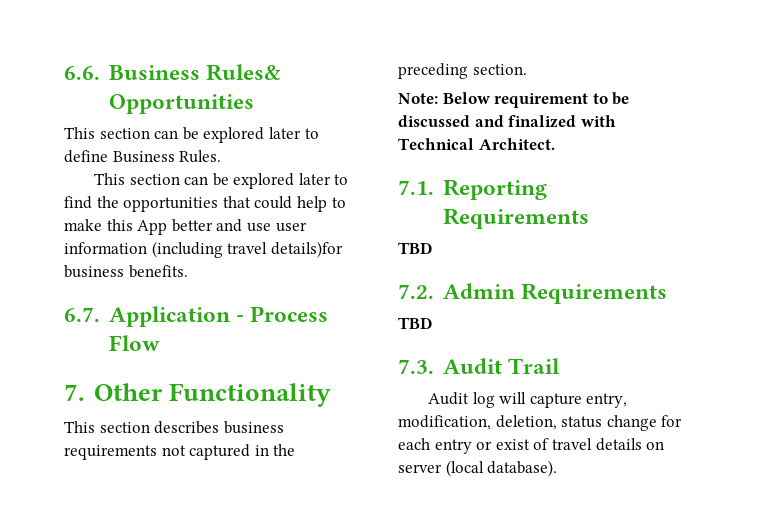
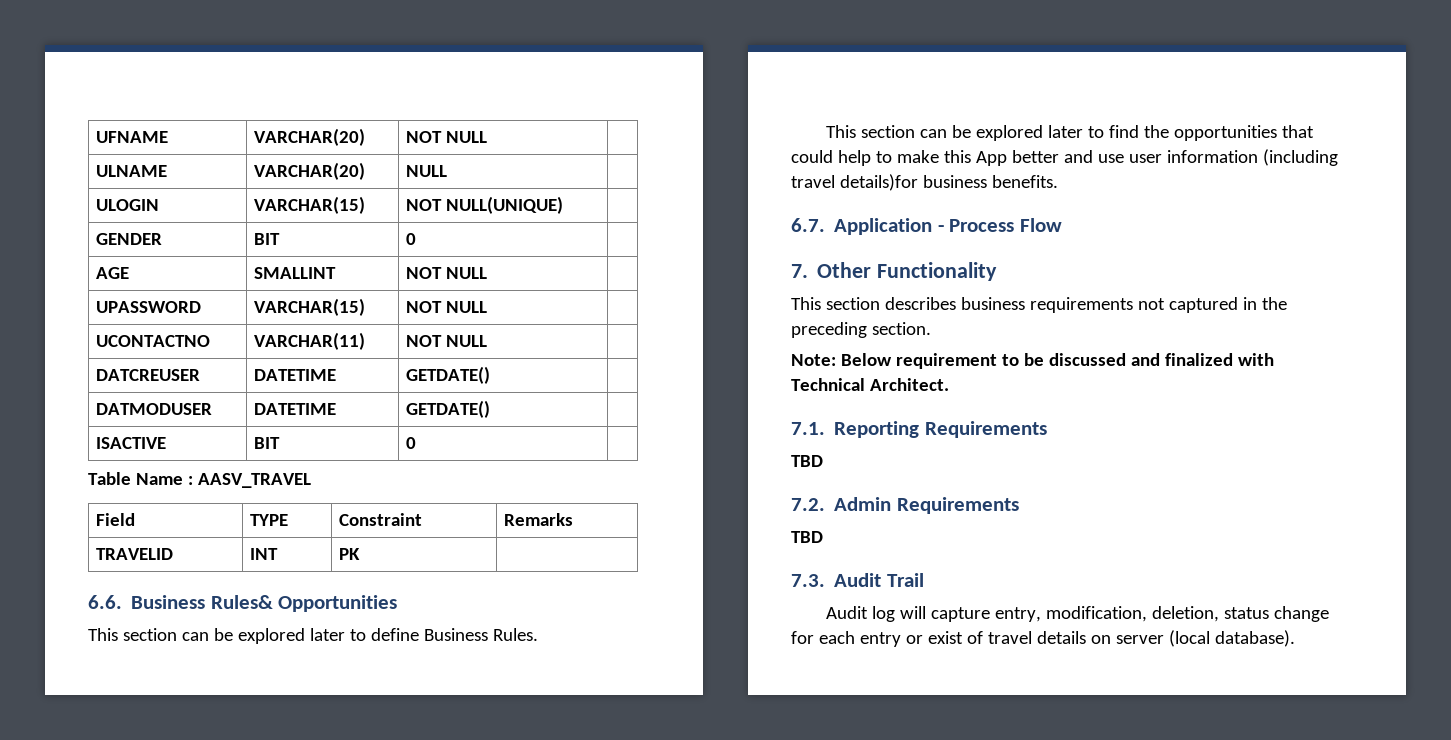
+ UFNAME | VARCHAR(20) | NOT NULL |
+ ULNAME | VARCHAR(20) | NULL |
+ ULOGIN | VARCHAR(15) | NOT NULL(UNIQUE) |
+ GENDER | BIT | 0 |
+ AGE | SMALLINT | NOT NULL |
+ UPASSWORD | VARCHAR(15) | NOT NULL |
+ UCONTACTNO | VARCHAR(11) | NOT NULL |
+ DATCREUSER | DATETIME | GETDATE() |
+ DATMODUSER | DATETIME | GETDATE() |
+ ISACTIVE | BIT | 0 |
+ Table Name : AASV_TRAVEL
+ Field | TYPE | Constraint | Remarks
+ TRAVELID | INT | PK |

